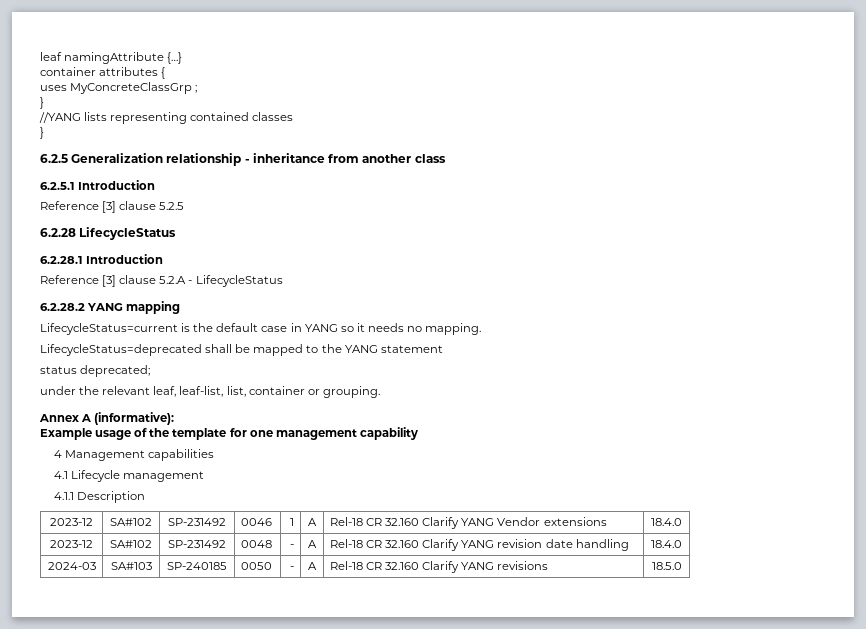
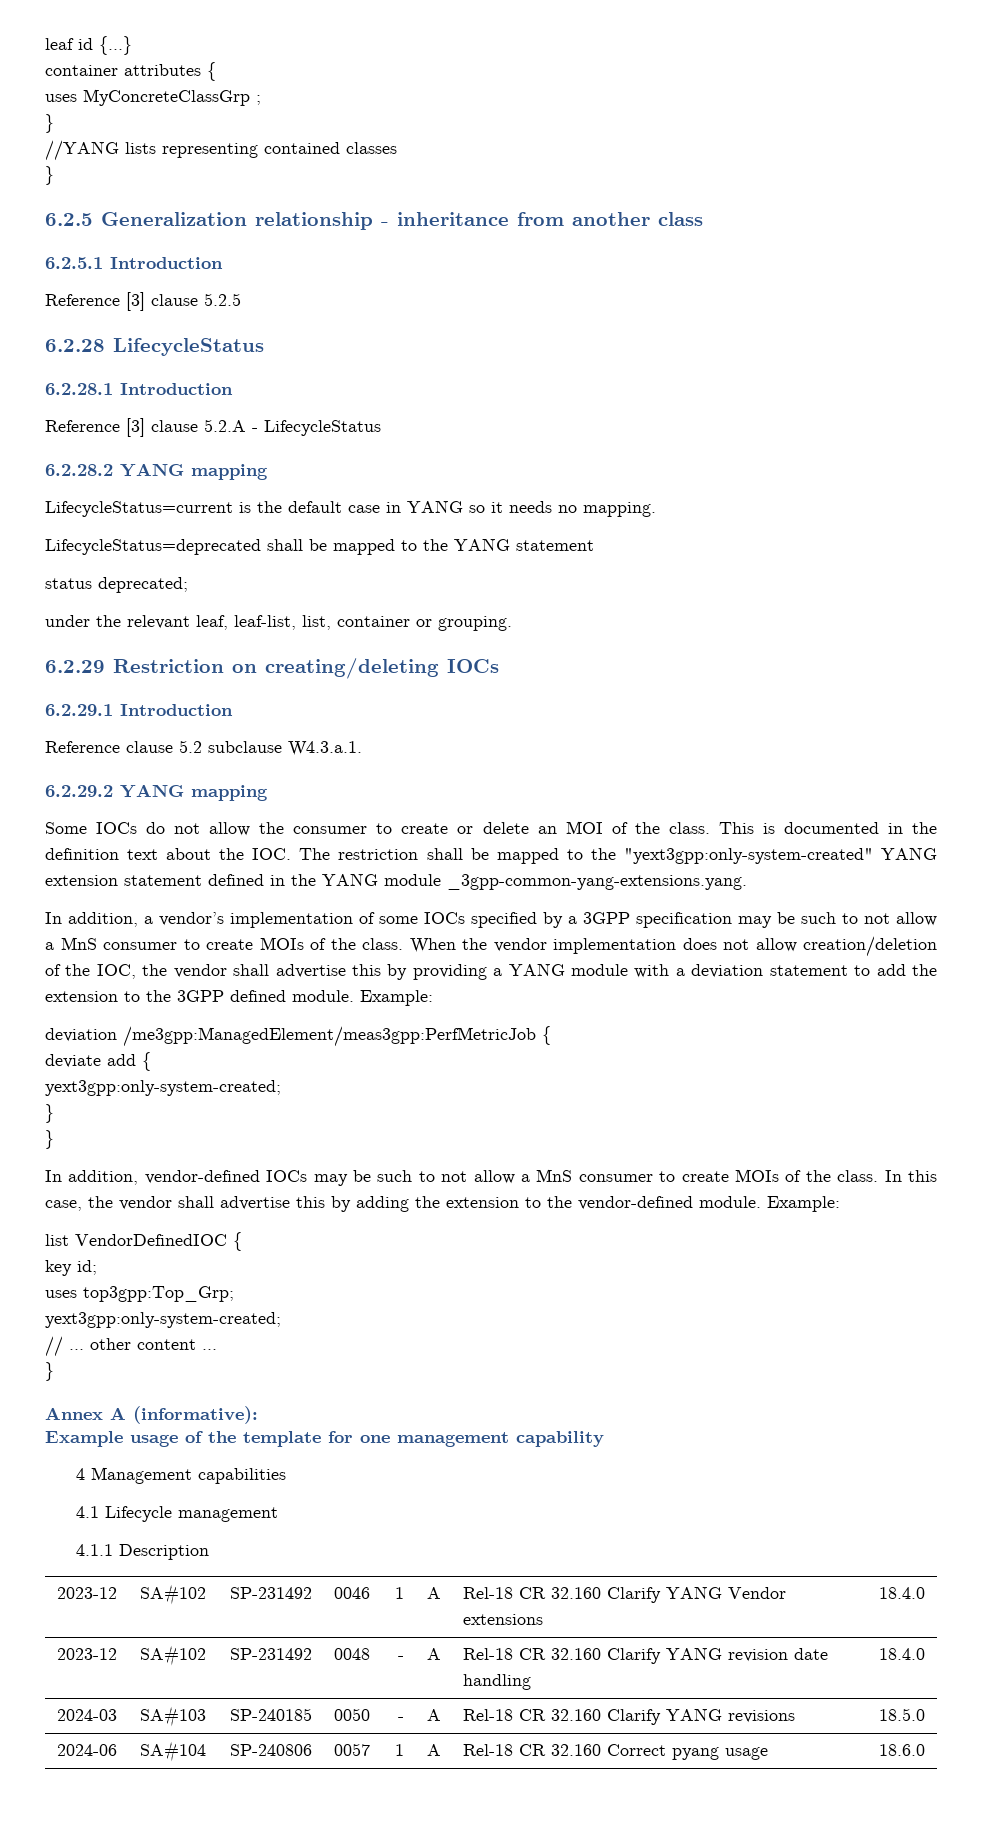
- leaf namingAttribute {…}
+ leaf id {…}
+ 6.2.29 Restriction on creating/deleting IOCs
+ 6.2.29.1 Introduction
+ Reference clause 5.2 subclause W4.3.a.1.
+ 6.2.29.2 YANG mapping
+ Some IOCs do not allow the consumer to create or delete an MOI of the class. This is documented in the definition text about the IOC. The restriction shall be mapped to the "yext3gpp:only-system-created" YANG extension statement defined in the YANG module _3gpp-common-yang-extensions.yang.
+ In addition, a vendor’s implementation of some IOCs specified by a 3GPP specification may be such to not allow a MnS consumer to create MOIs of the class. When the vendor implementation does not allow creation/deletion of the IOC, the vendor shall advertise this by providing a YANG module with a deviation statement to add the extension to the 3GPP defined module. Example:
+ deviation /me3gpp:ManagedElement/meas3gpp:PerfMetricJob {
+ deviate add {
+ yext3gpp:only-system-created;
+ }
+ }
+ In addition, vendor-defined IOCs may be such to not allow a MnS consumer to create MOIs of the class. In this case, the vendor shall advertise this by adding the extension to the vendor-defined module. Example:
+ list VendorDefinedIOC {
+ key id;
+ uses top3gpp:Top_Grp;
+ yext3gpp:only-system-created;
+ // … other content …
+ }
+ 2024-06 | SA#104 | SP-240806 | 0057 | 1 | A | Rel-18 CR 32.160 Correct pyang usage | 18.6.0

